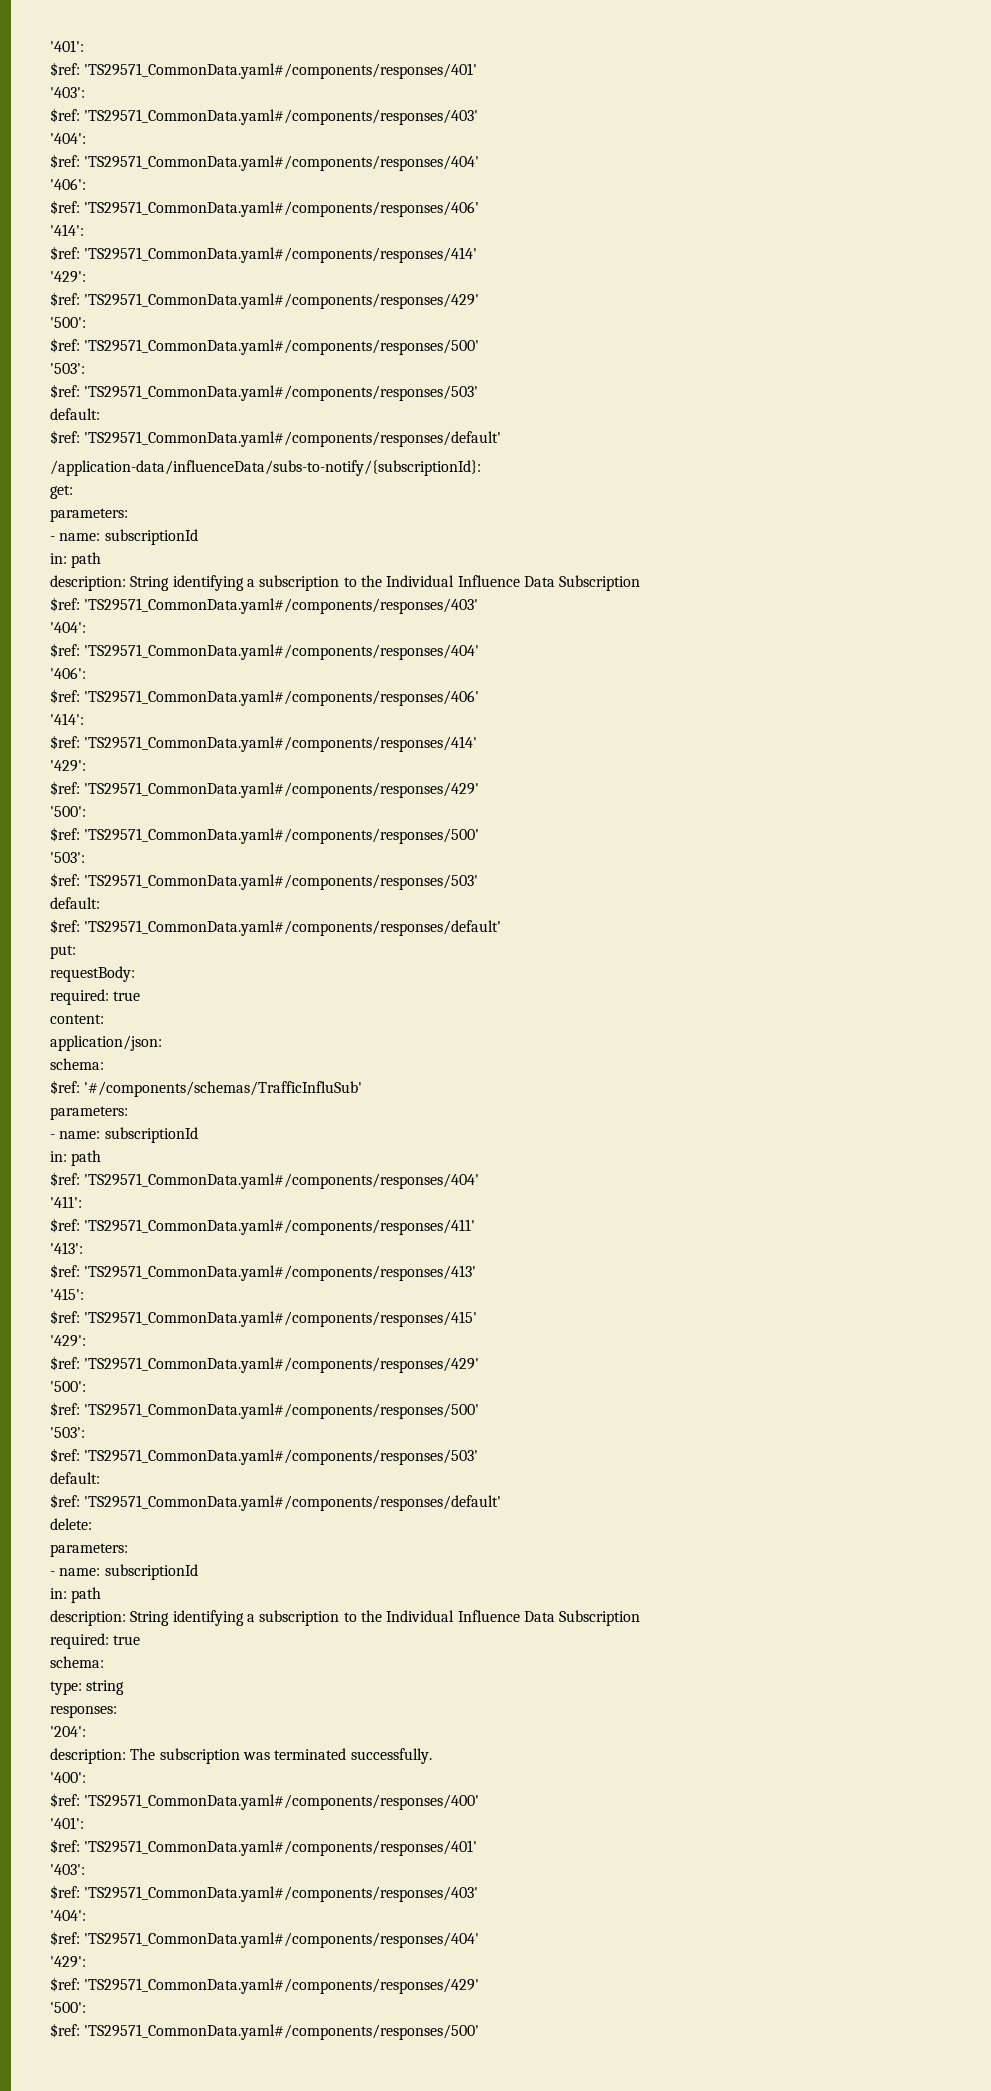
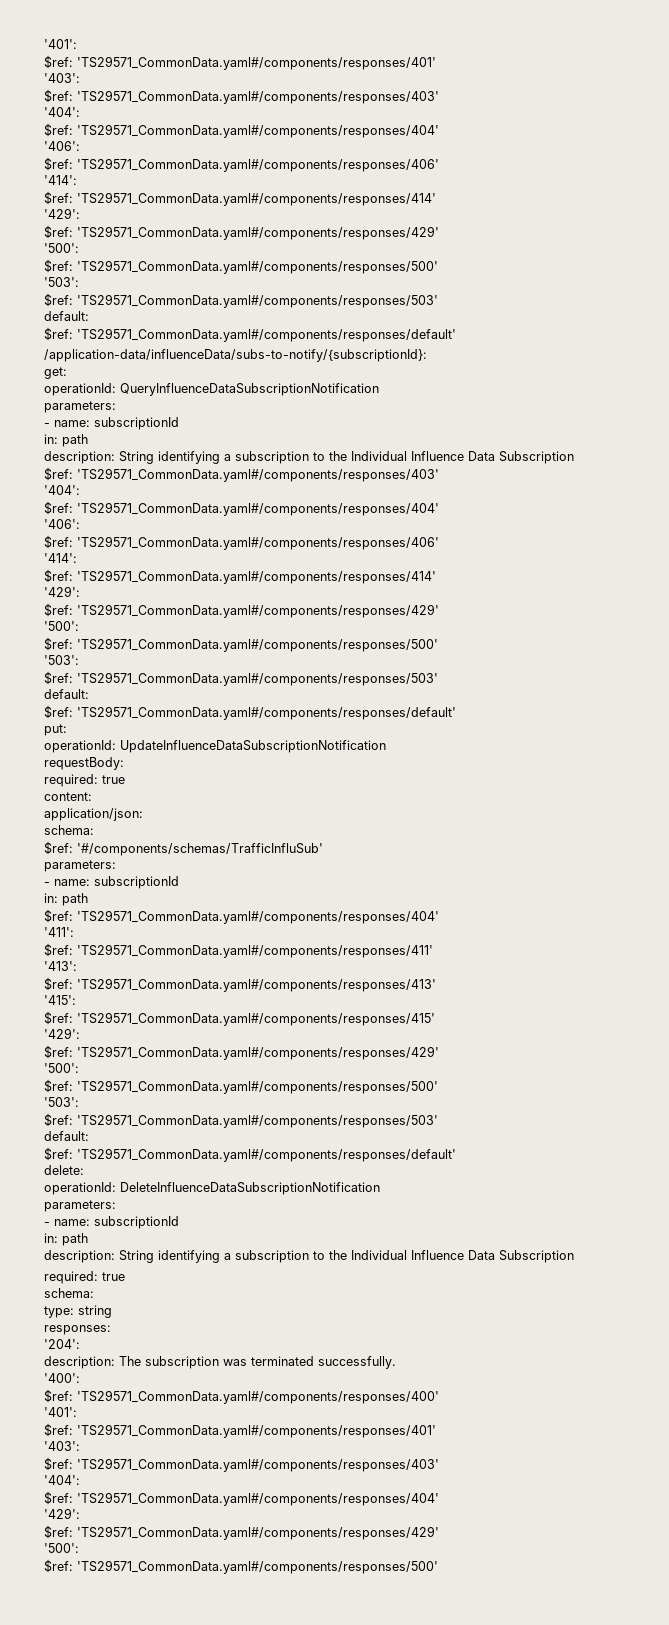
+ operationId: QueryInfluenceDataSubscriptionNotification
+ operationId: UpdateInfluenceDataSubscriptionNotification
+ operationId: DeleteInfluenceDataSubscriptionNotification

